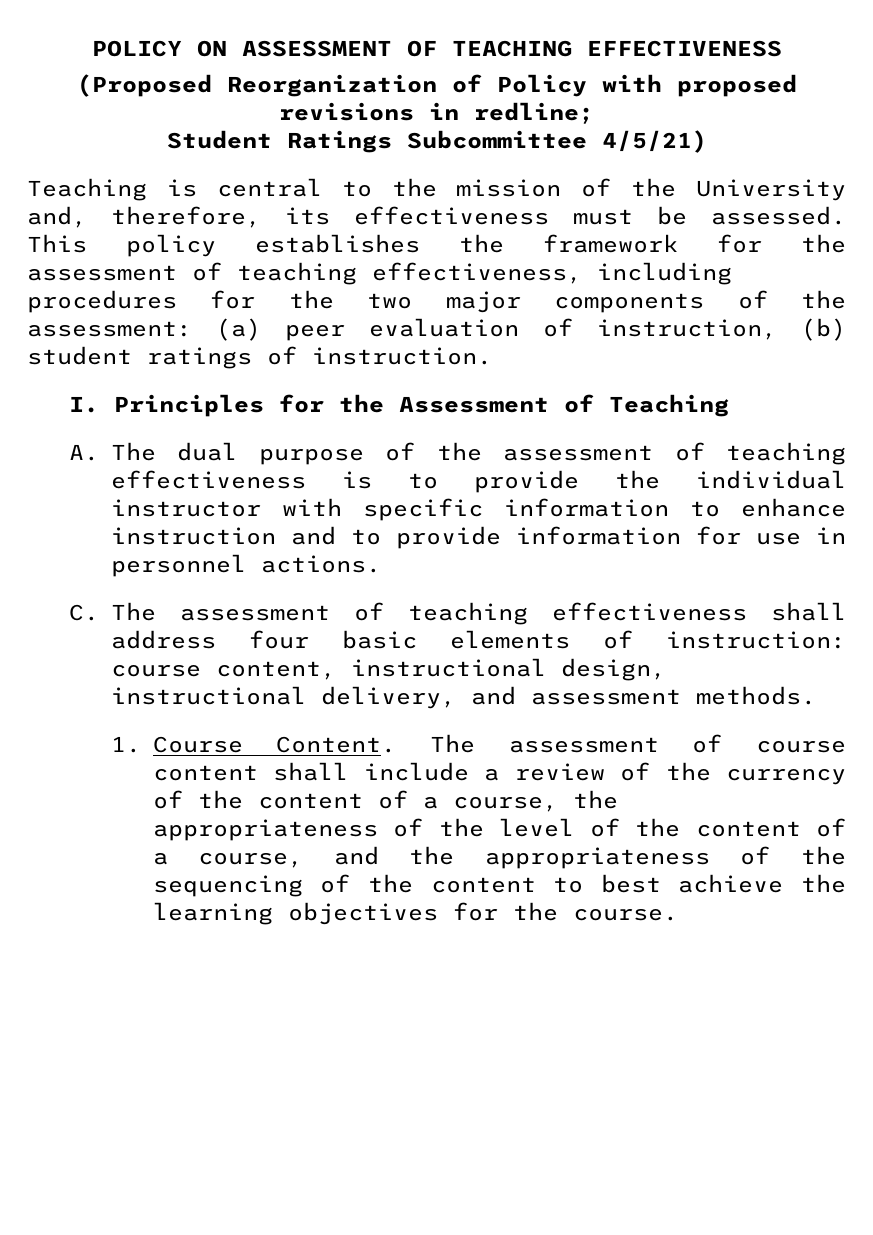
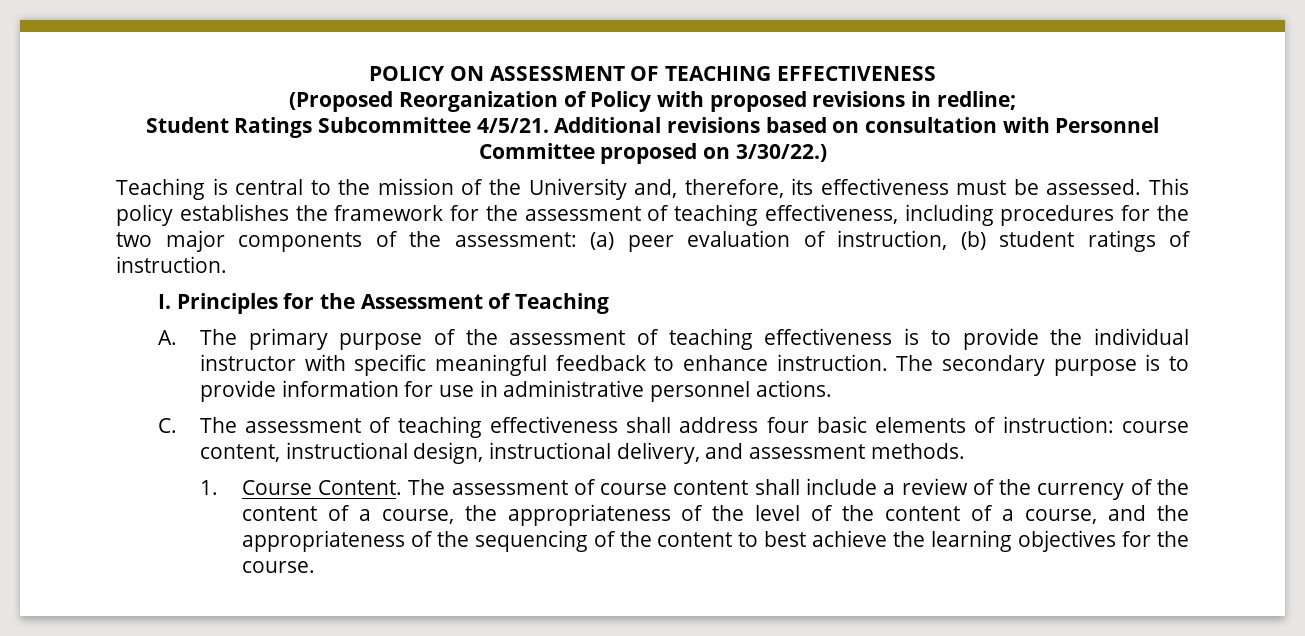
- Student Ratings Subcommittee 4/5/21)
+ Student Ratings Subcommittee 4/5/21. Additional revisions based on consultation with Personnel Committee proposed on 3/30/22.)
- A. The dual purpose of the assessment of teaching effectiveness is to provide the individual instructor with specific information to enhance instruction and to provide information for use in personnel actions.
+ A. The primary purpose of the assessment of teaching effectiveness is to provide the individual instructor with specific meaningful feedback to enhance instruction. The secondary purpose is to provide information for use in administrative personnel actions.

